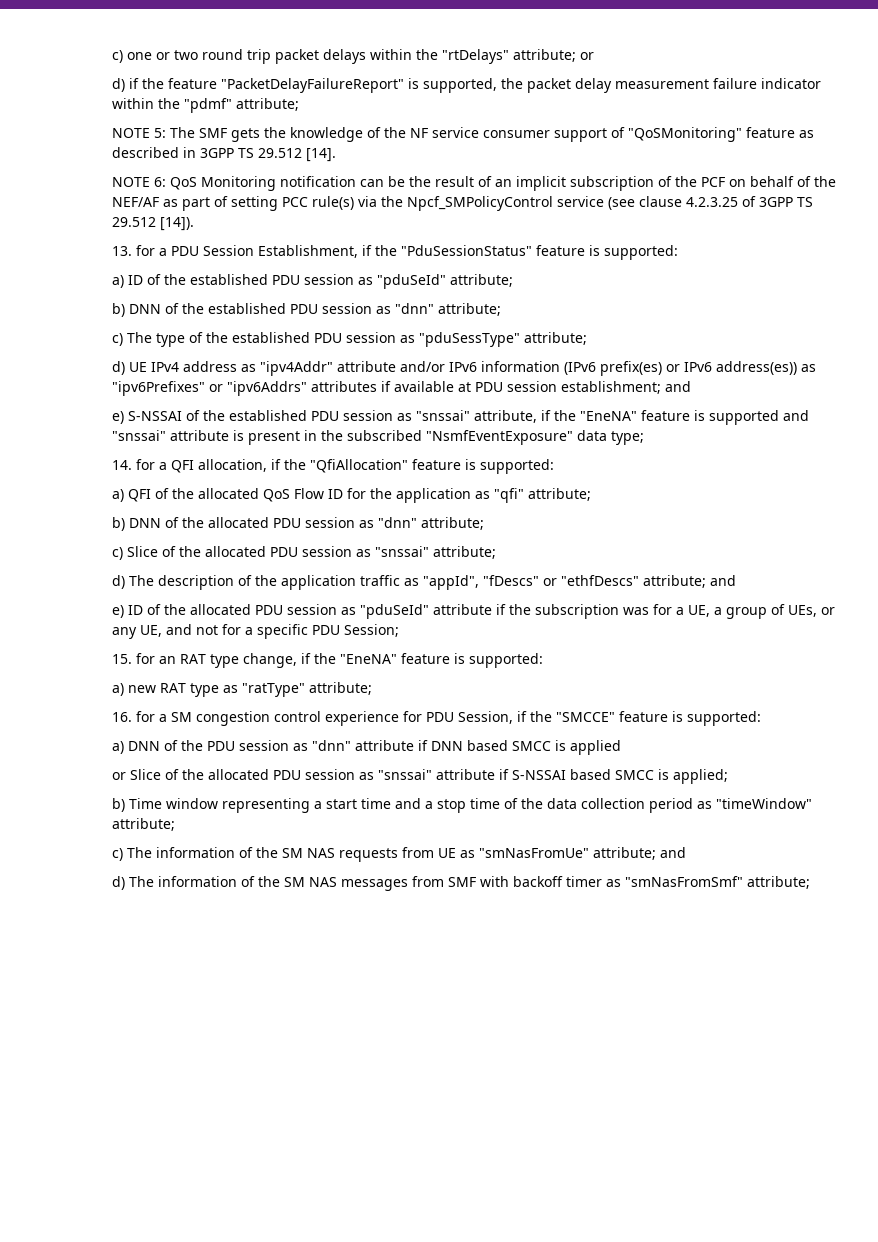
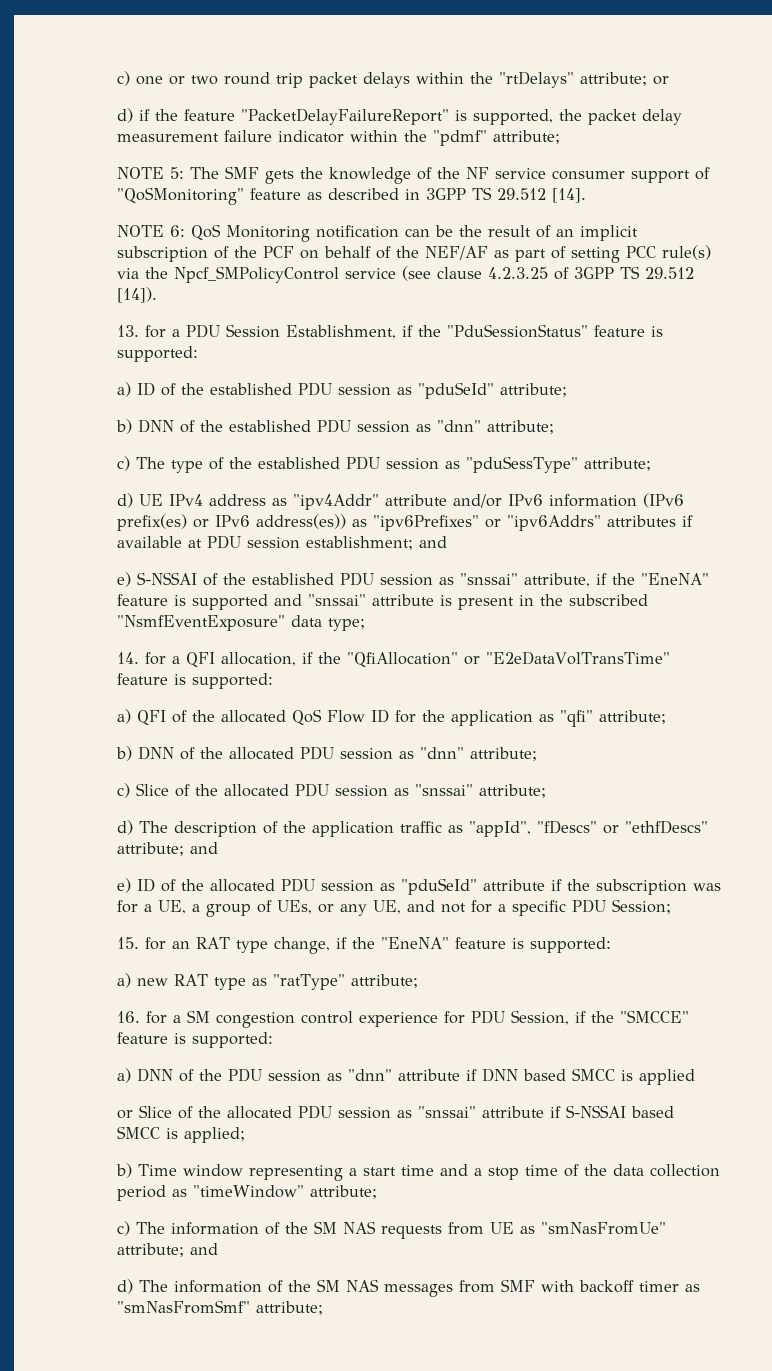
- 14. for a QFI allocation, if the "QfiAllocation" feature is supported:
+ 14. for a QFI allocation, if the "QfiAllocation" or "E2eDataVolTransTime" feature is supported:

